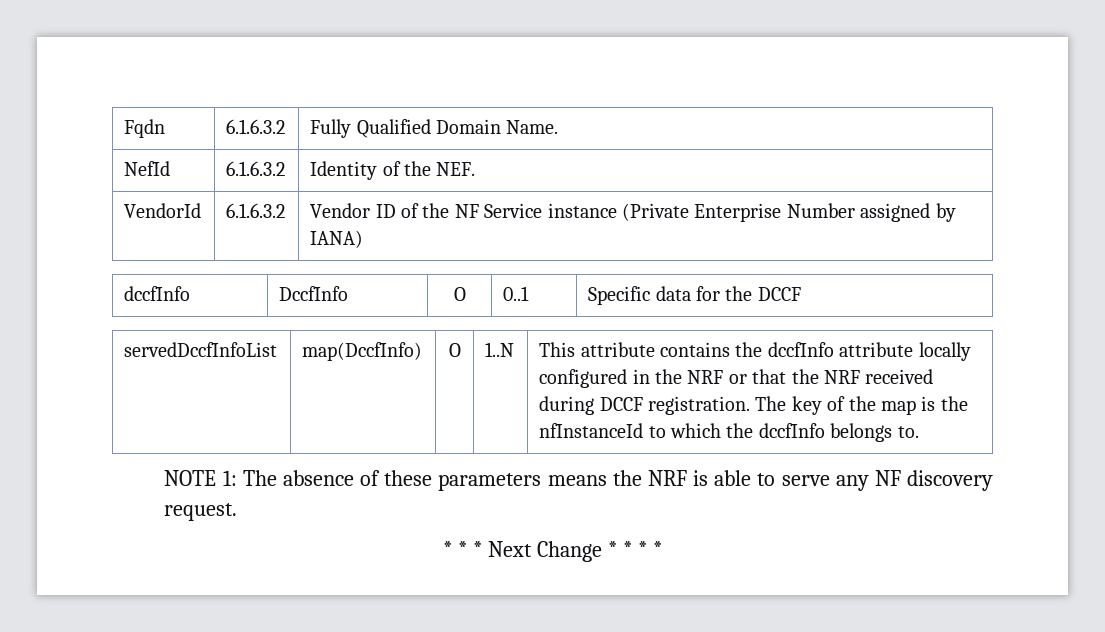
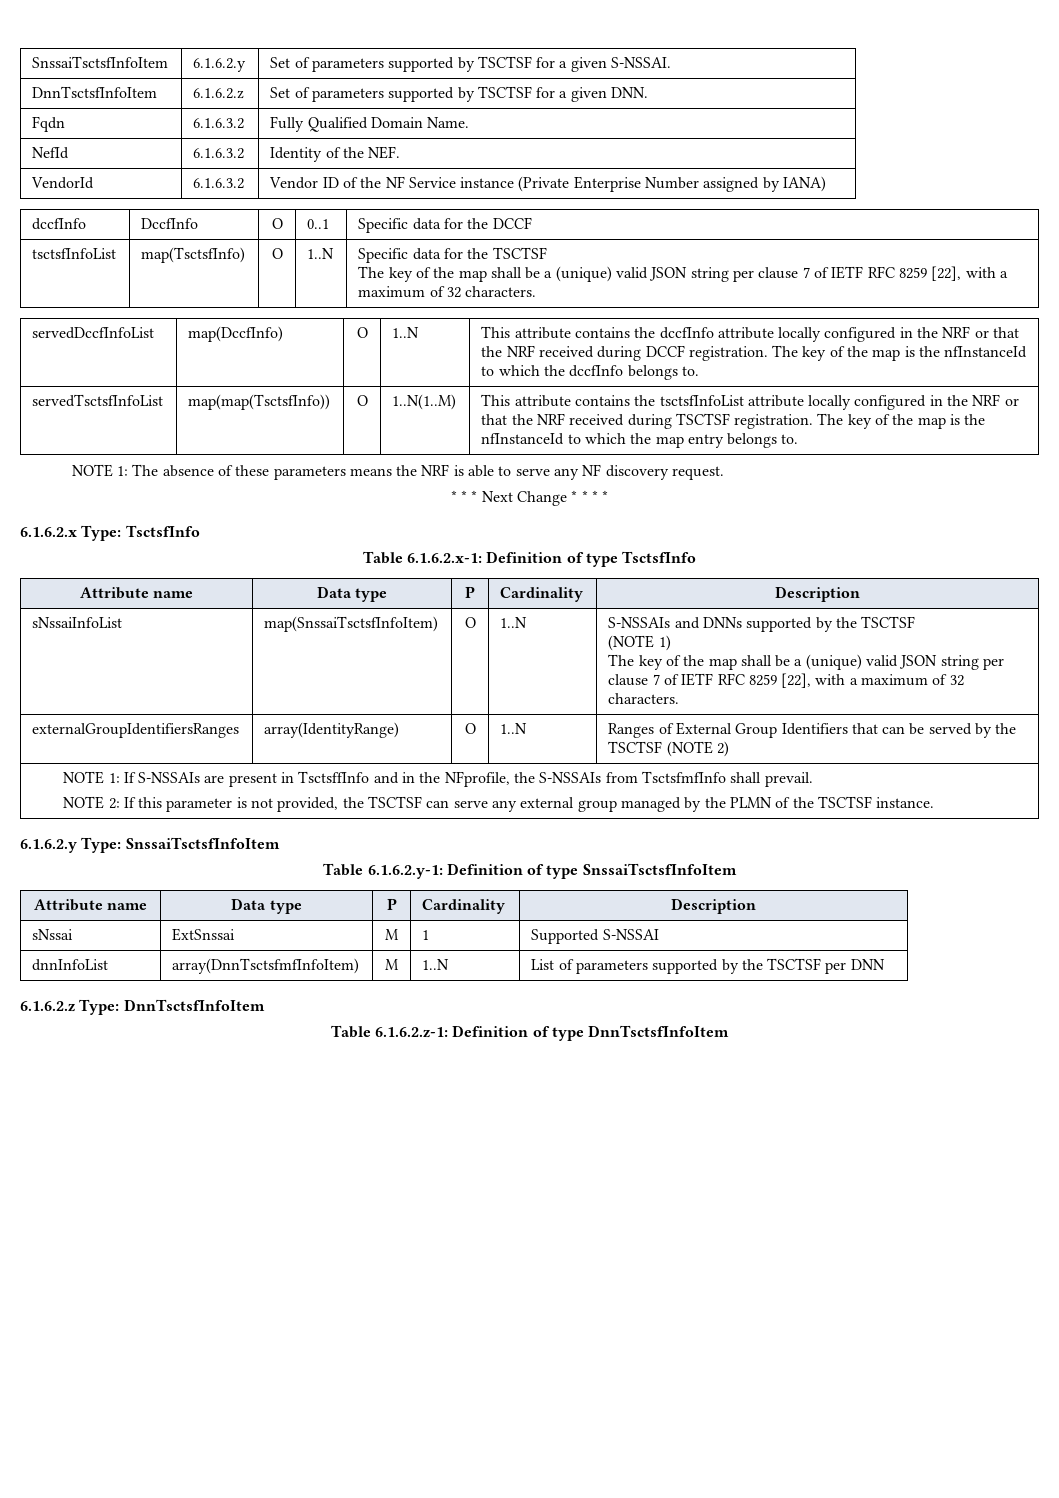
+ SnssaiTsctsfInfoItem | 6.1.6.2.y | Set of parameters supported by TSCTSF for a given S-NSSAI.
+ DnnTsctsfInfoItem | 6.1.6.2.z | Set of parameters supported by TSCTSF for a given DNN.
+ tsctsfInfoList | map(TsctsfInfo) | O | 1..N | Specific data for the TSCTSF
+ The key of the map shall be a (unique) valid JSON string per clause 7 of IETF RFC 8259 [22], with a maximum of 32 characters.
+ servedTsctsfInfoList | map(map(TsctsfInfo)) | O | 1..N(1..M) | This attribute contains the tsctsfInfoList attribute locally configured in the NRF or that the NRF received during TSCTSF registration. The key of the map is the nfInstanceId to which the map entry belongs to.
+ 6.1.6.2.x Type: TsctsfInfo
+ Table 6.1.6.2.x-1: Definition of type TsctsfInfo
+ Attribute name | Data type | P | Cardinality | Description
+ sNssaiInfoList | map(SnssaiTsctsfInfoItem) | O | 1..N | S-NSSAIs and DNNs supported by the TSCTSF
+ (NOTE 1)
+ The key of the map shall be a (unique) valid JSON string per clause 7 of IETF RFC 8259 [22], with a maximum of 32 characters.
+ externalGroupIdentifiersRanges | array(IdentityRange) | O | 1..N | Ranges of External Group Identifiers that can be served by the TSCTSF (NOTE 2)
+ NOTE 1: If S-NSSAIs are present in TsctsffInfo and in the NFprofile, the S-NSSAIs from TsctsfmfInfo shall prevail.
+ NOTE 2: If this parameter is not provided, the TSCTSF can serve any external group managed by the PLMN of the TSCTSF instance.
+ 6.1.6.2.y Type: SnssaiTsctsfInfoItem
+ Table 6.1.6.2.y-1: Definition of type SnssaiTsctsfInfoItem
+ Attribute name | Data type | P | Cardinality | Description
+ sNssai | ExtSnssai | M | 1 | Supported S-NSSAI
+ dnnInfoList | array(DnnTsctsfmfInfoItem) | M | 1..N | List of parameters supported by the TSCTSF per DNN
+ 6.1.6.2.z Type: DnnTsctsfInfoItem
+ Table 6.1.6.2.z-1: Definition of type DnnTsctsfInfoItem

